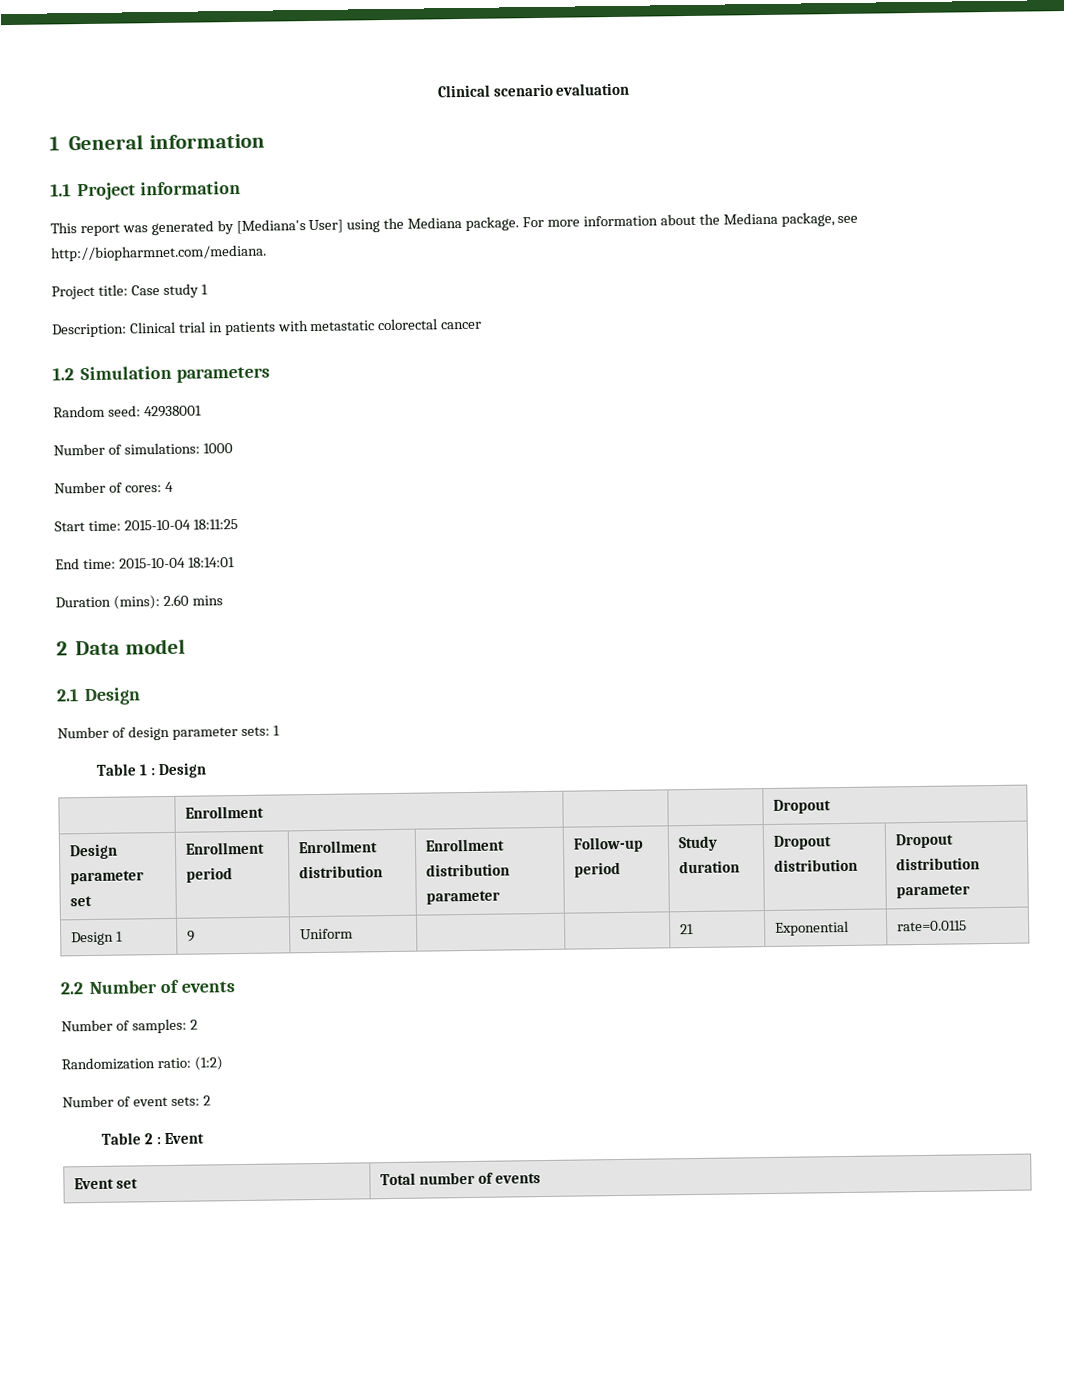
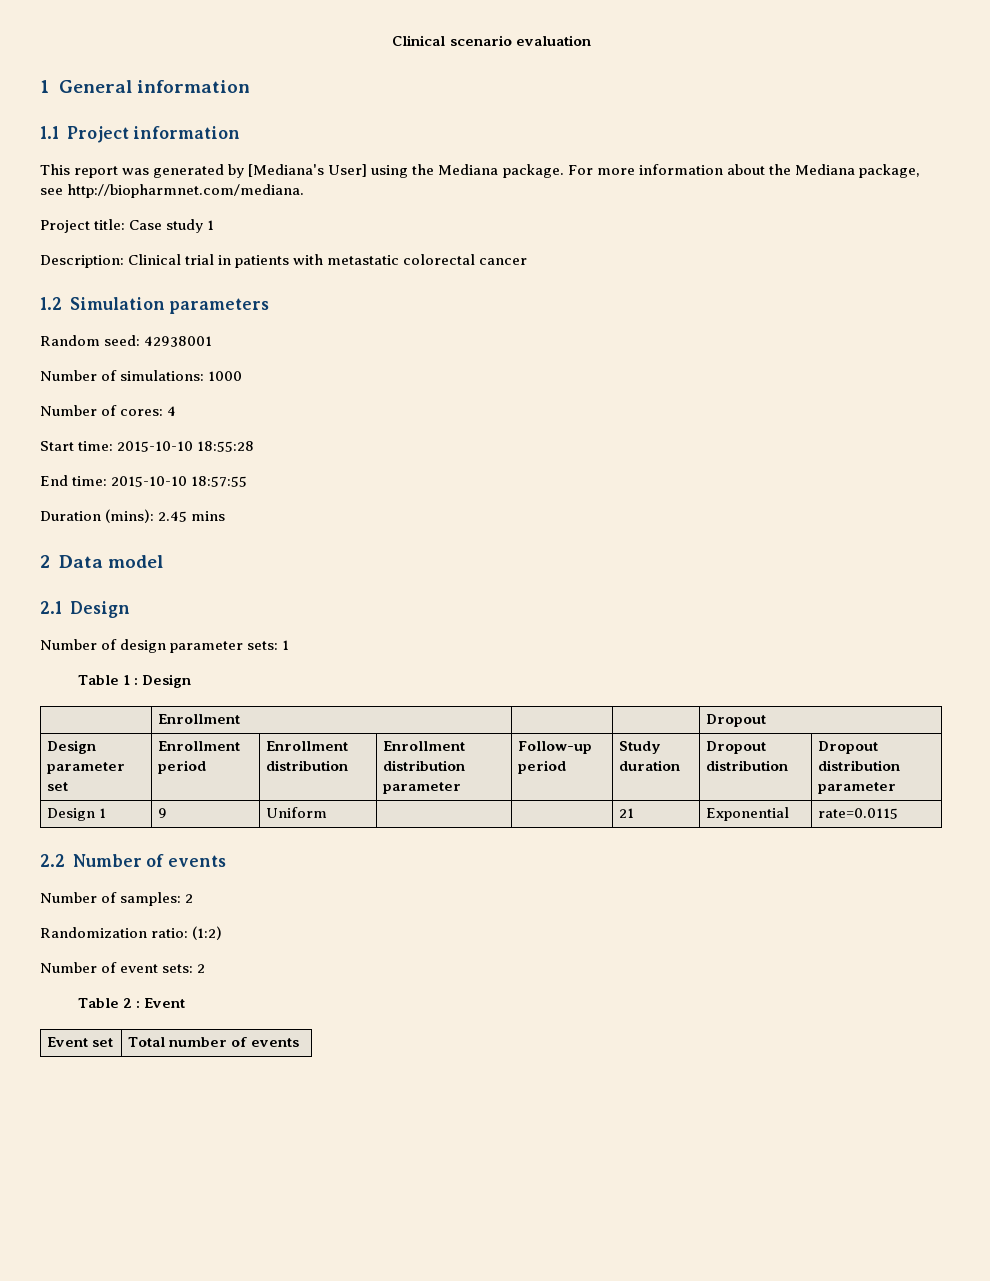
- Start time: 2015-10-04 18:11:25
+ Start time: 2015-10-10 18:55:28
- End time: 2015-10-04 18:14:01
+ End time: 2015-10-10 18:57:55
- Duration (mins): 2.60 mins
+ Duration (mins): 2.45 mins

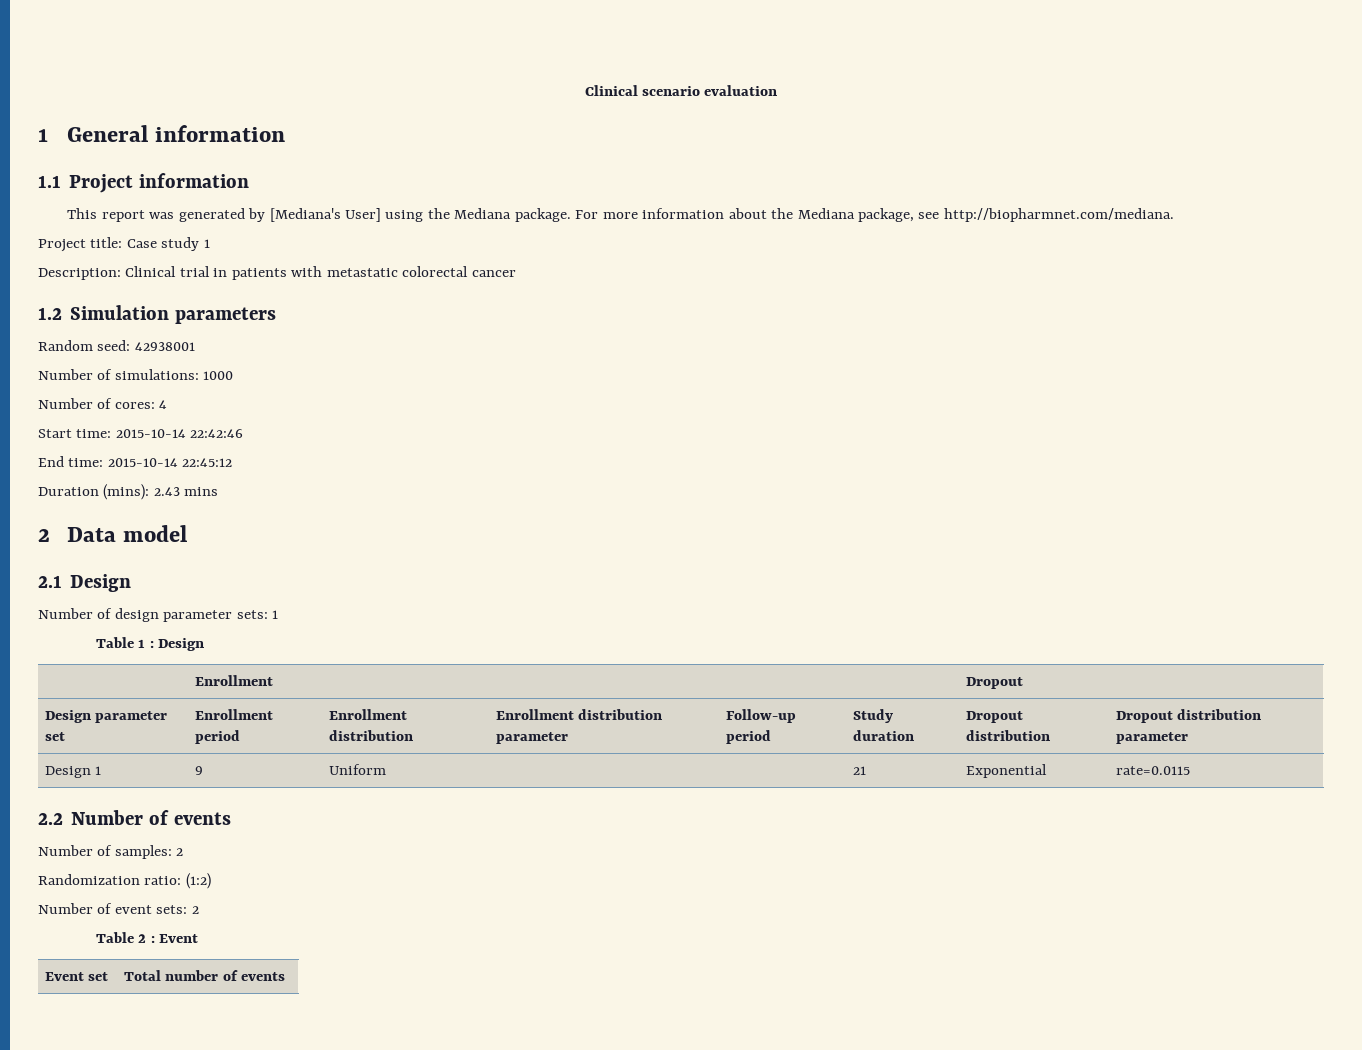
- Start time: 2015-10-10 18:55:28
+ Start time: 2015-10-14 22:42:46
- End time: 2015-10-10 18:57:55
+ End time: 2015-10-14 22:45:12
- Duration (mins): 2.45 mins
+ Duration (mins): 2.43 mins

